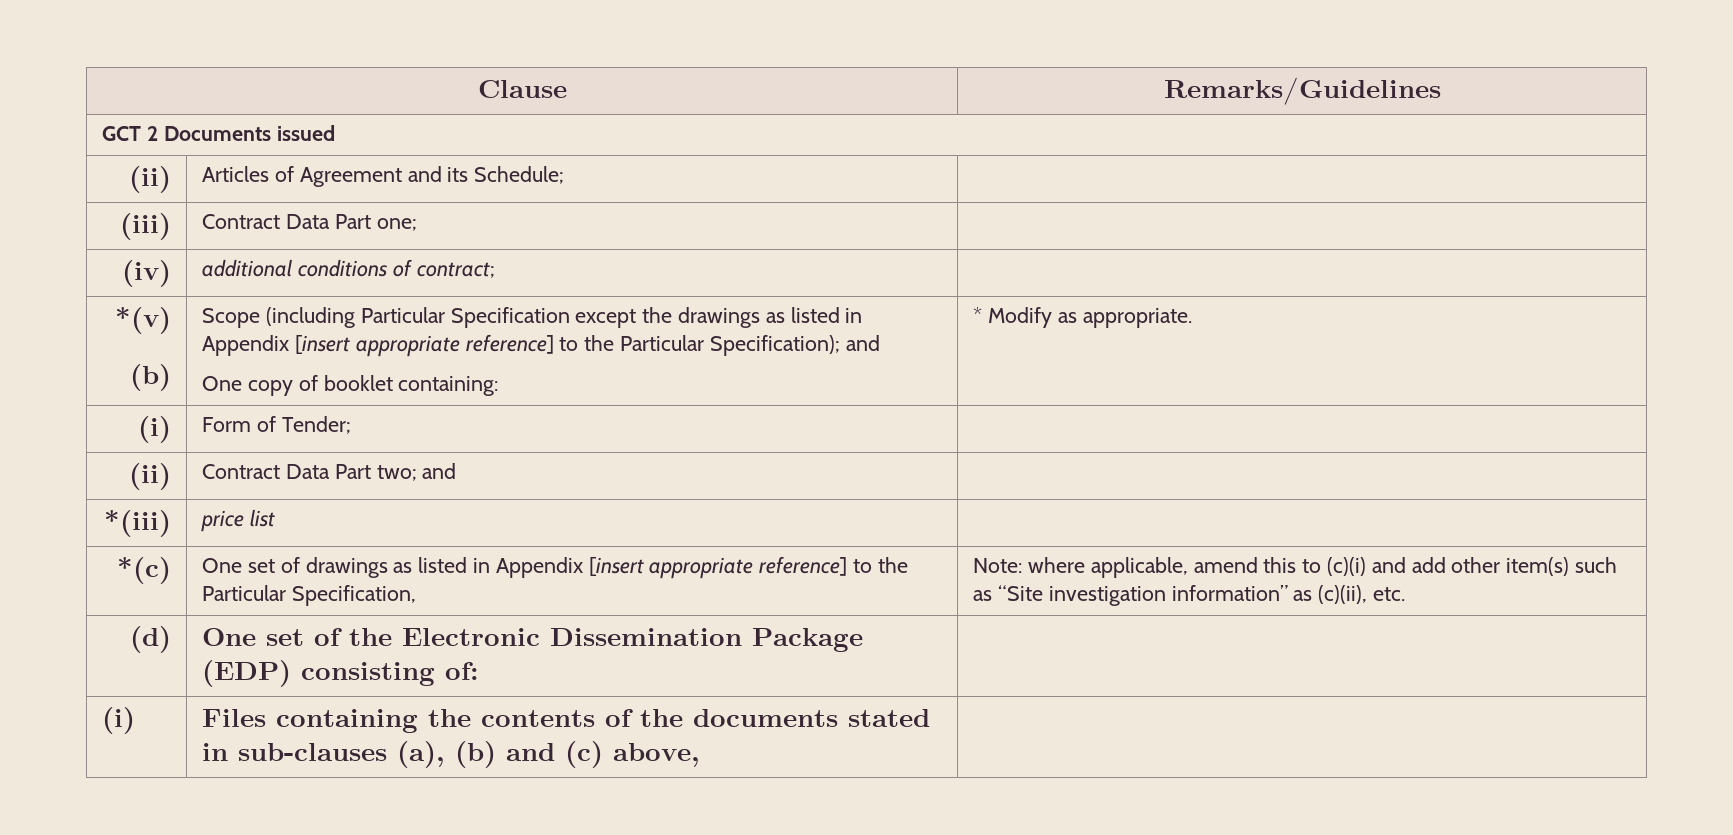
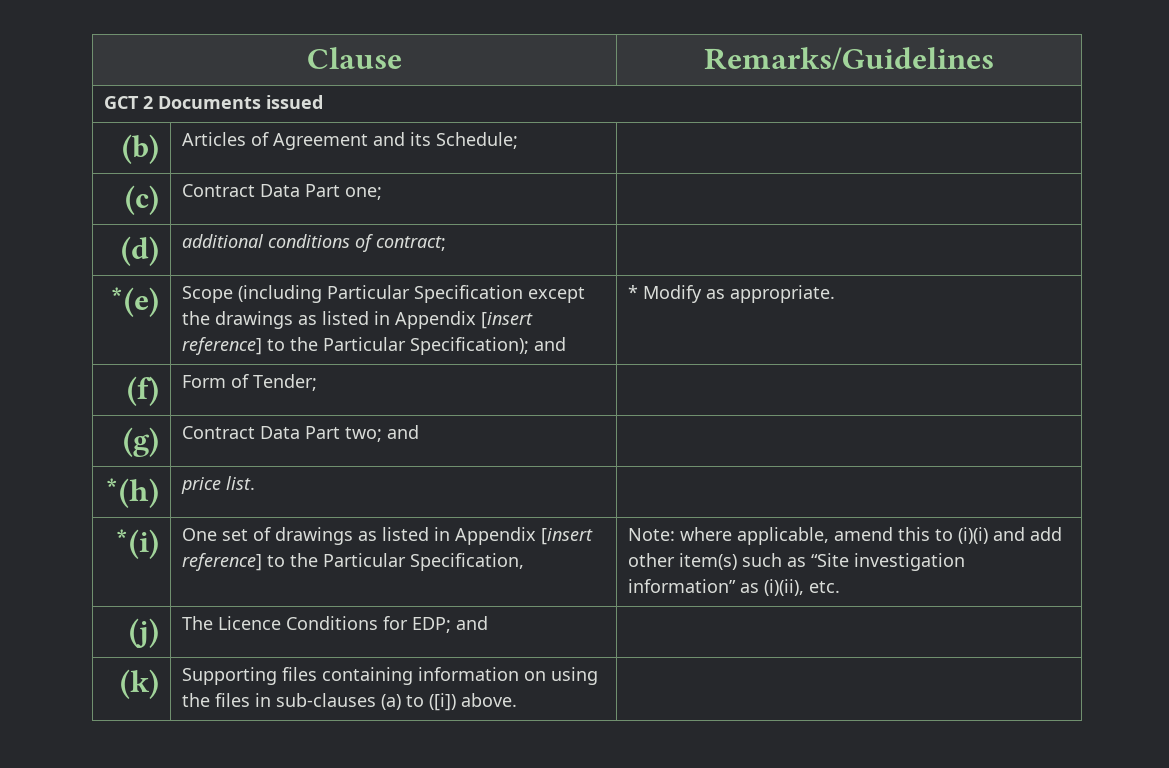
- (ii) | Articles of Agreement and its Schedule; |
+ (b) | Articles of Agreement and its Schedule; |
- (iii) | Contract Data Part one; |
+ (c) | Contract Data Part one; |
- (iv) | additional conditions of contract; |
+ (d) | additional conditions of contract; |
- *(v)
- (b) | Scope (including Particular Specification except the drawings as listed in Appendix [insert appropriate reference] to the Particular Specification); and
- One copy of booklet containing: | * Modify as appropriate.
+ *(e) | Scope (including Particular Specification except the drawings as listed in Appendix [insert reference] to the Particular Specification); and | * Modify as appropriate.
- (i) | Form of Tender; |
+ (f) | Form of Tender; |
- (ii) | Contract Data Part two; and |
+ (g) | Contract Data Part two; and |
- *(iii) | price list |
- *(c) | One set of drawings as listed in Appendix [insert appropriate reference] to the Particular Specification, | Note: where applicable, amend this to (c)(i) and add other item(s) such as “Site investigation information” as (c)(ii), etc.
+ *(h) | price list. |
+ *(i) | One set of drawings as listed in Appendix [insert reference] to the Particular Specification, | Note: where applicable, amend this to (i)(i) and add other item(s) such as “Site investigation information” as (i)(ii), etc.
- (d) | One set of the Electronic Dissemination Package (EDP) consisting of: |
- (i) | Files containing the contents of the documents stated in sub-clauses (a), (b) and (c) above, |
+ (j) | The Licence Conditions for EDP; and |
+ (k) | Supporting files containing information on using the files in sub-clauses (a) to ([i]) above. |

